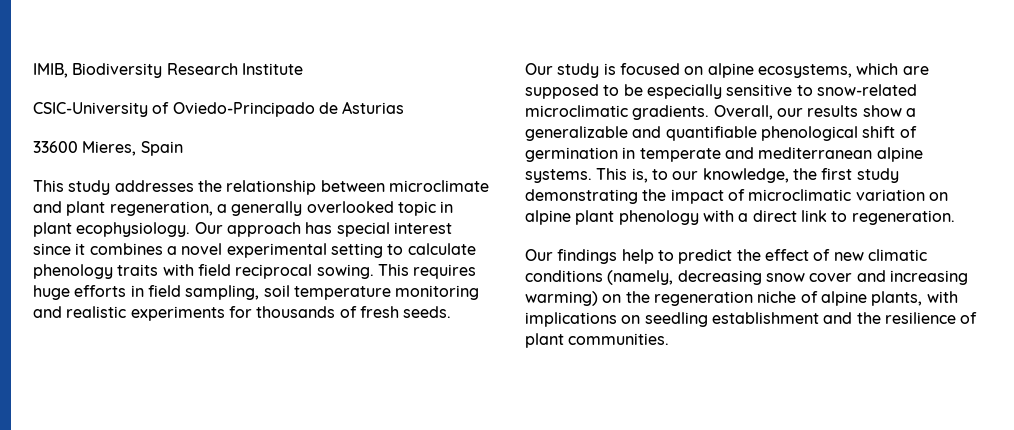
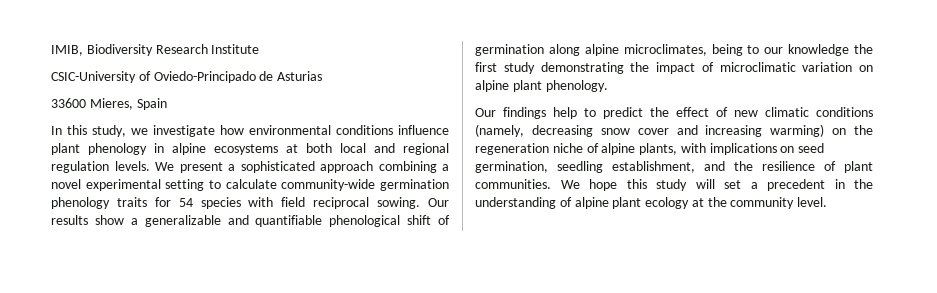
- This study addresses the relationship between microclimate and plant regeneration, a generally overlooked topic in plant ecophysiology. Our approach has special interest since it combines a novel experimental setting to calculate phenology traits with field reciprocal sowing. This requires huge efforts in field sampling, soil temperature monitoring and realistic experiments for thousands of fresh seeds.
- Our study is focused on alpine ecosystems, which are supposed to be especially sensitive to snow-related microclimatic gradients. Overall, our results show a generalizable and quantifiable phenological shift of germination in temperate and mediterranean alpine systems. This is, to our knowledge, the first study demonstrating the impact of microclimatic variation on alpine plant phenology with a direct link to regeneration.
+ In this study, we investigate how environmental conditions influence plant phenology in alpine ecosystems at both local and regional regulation levels. We present a sophisticated approach combining a novel experimental setting to calculate community-wide germination phenology traits for 54 species with field reciprocal sowing. Our results show a generalizable and quantifiable phenological shift of germination along alpine microclimates, being to our knowledge the first study demonstrating the impact of microclimatic variation on alpine plant phenology.
- Our findings help to predict the effect of new climatic conditions (namely, decreasing snow cover and increasing warming) on the regeneration niche of alpine plants, with implications on seedling establishment and the resilience of plant communities.
+ Our findings help to predict the effect of new climatic conditions (namely, decreasing snow cover and increasing warming) on the regeneration niche of alpine plants, with implications on seed germination, seedling establishment, and the resilience of plant communities.
+ We hope this study will set a precedent in the understanding of alpine plant ecology at the community level.

